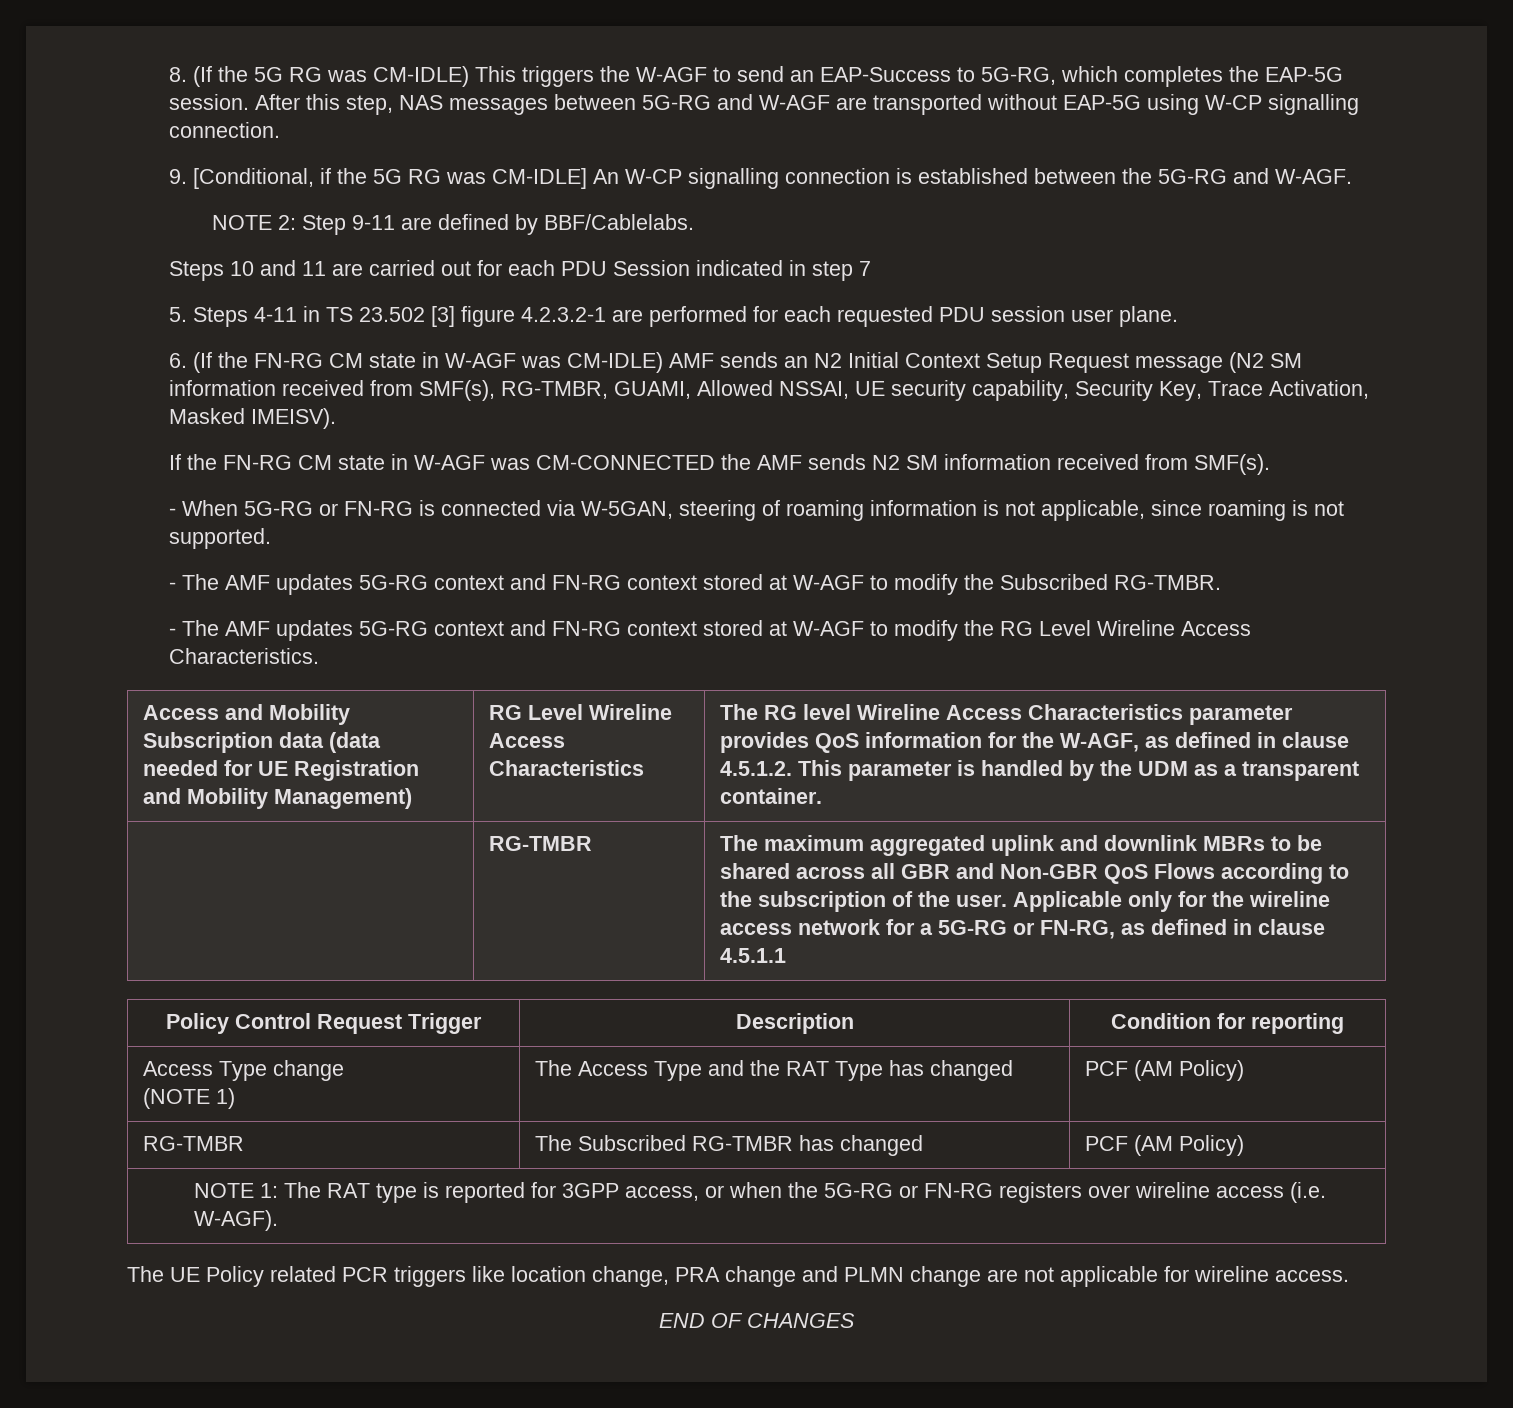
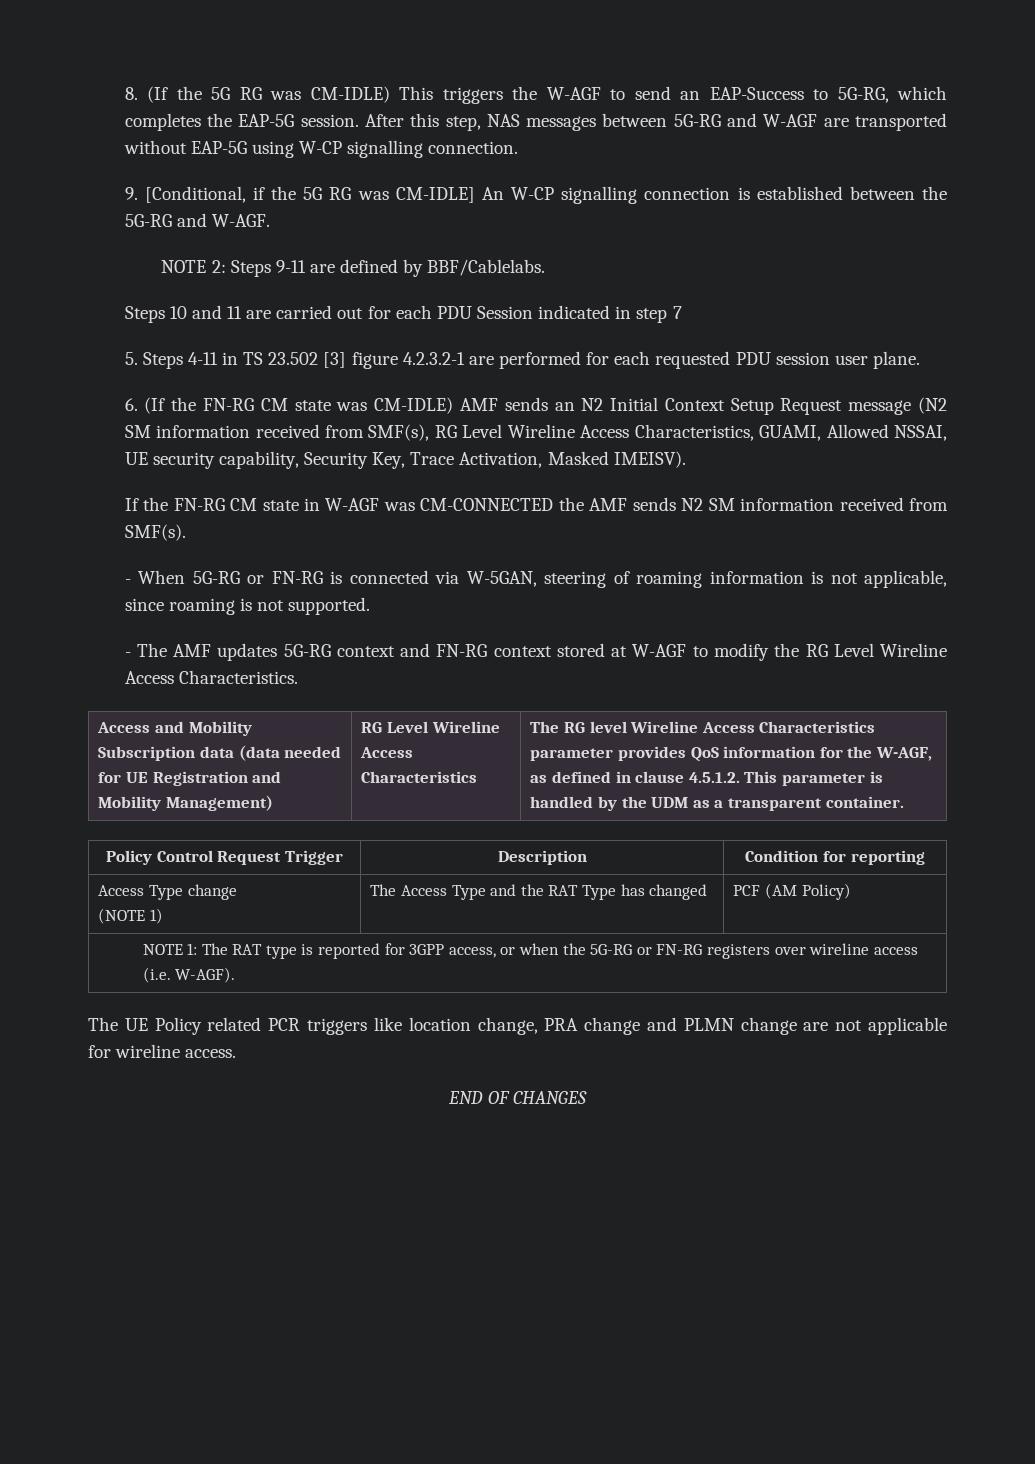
- NOTE 2: Step 9-11 are defined by BBF/Cablelabs.
+ NOTE 2: Steps 9-11 are defined by BBF/Cablelabs.
- 6. (If the FN-RG CM state in W-AGF was CM-IDLE) AMF sends an N2 Initial Context Setup Request message (N2 SM information received from SMF(s), RG-TMBR, GUAMI, Allowed NSSAI, UE security capability, Security Key, Trace Activation, Masked IMEISV).
+ 6. (If the FN-RG CM state was CM-IDLE) AMF sends an N2 Initial Context Setup Request message (N2 SM information received from SMF(s), RG Level Wireline Access Characteristics, GUAMI, Allowed NSSAI, UE security capability, Security Key, Trace Activation, Masked IMEISV).
- - The AMF updates 5G-RG context and FN-RG context stored at W-AGF to modify the Subscribed RG-TMBR.
- RG-TMBR | The maximum aggregated uplink and downlink MBRs to be shared across all GBR and Non-GBR QoS Flows according to the subscription of the user. Applicable only for the wireline access network for a 5G-RG or FN-RG, as defined in clause 4.5.1.1
- RG-TMBR | The Subscribed RG-TMBR has changed | PCF (AM Policy)

